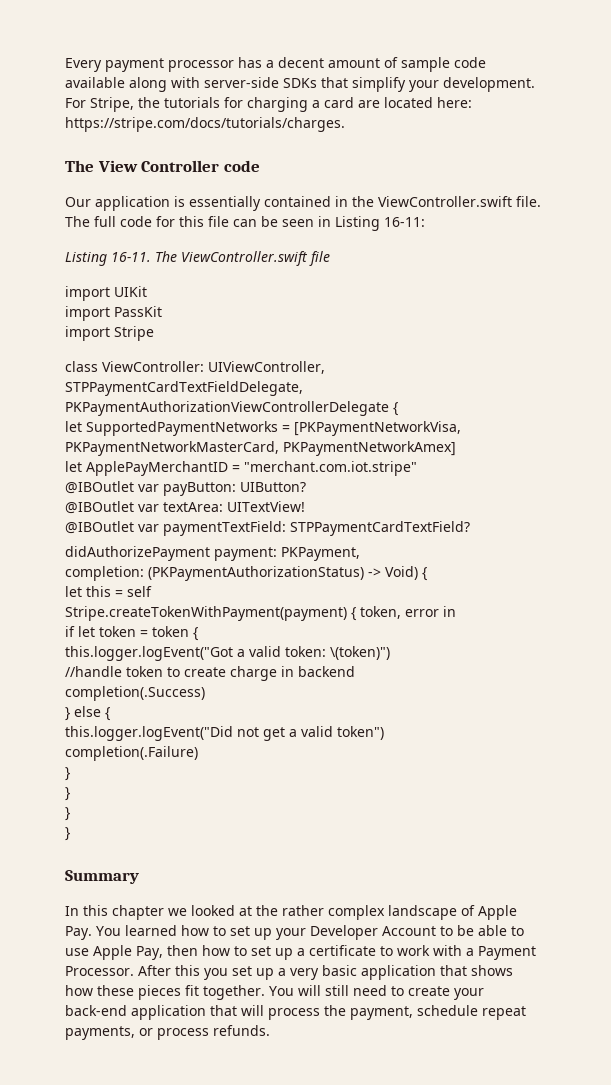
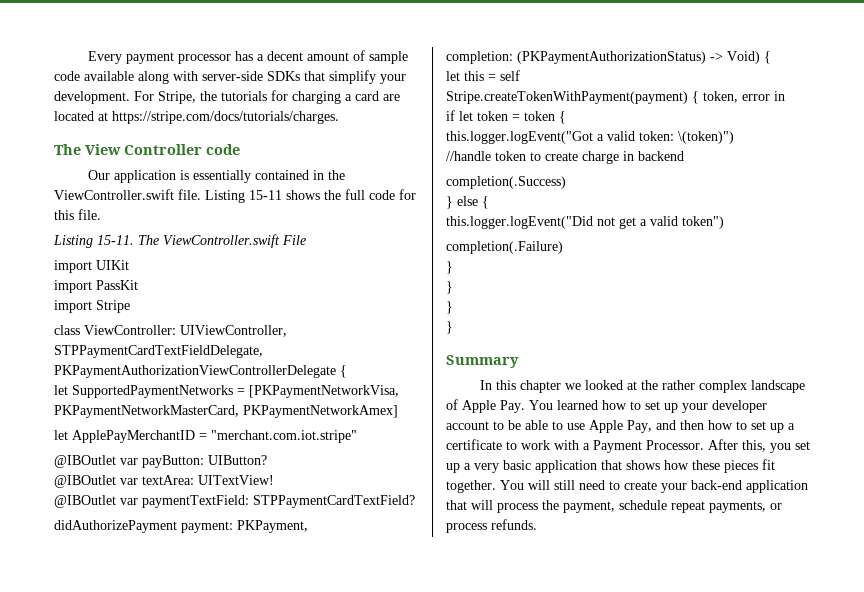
- For Stripe, the tutorials for charging a card are located here: https://stripe.com/docs/tutorials/charges.
+ For Stripe, the tutorials for charging a card are located at https://stripe.com/docs/tutorials/charges.
- The full code for this file can be seen in Listing 16-11:
- Listing 16-11.
+ Listing 15-11 shows the full code for this file.
+ Listing 15-11.
- The ViewController.swift file
+ The ViewController.swift File
- In this chapter we looked at the rather complex landscape of Apple Pay. You learned how to set up your Developer Account to be able to use Apple Pay, then how to set up a certificate to work with a Payment Processor.
+ In this chapter we looked at the rather complex landscape of Apple Pay. You learned how to set up your developer account to be able to use Apple Pay, and then how to set up a certificate to work with a Payment Processor.
- After this you set up a very basic application that shows how these pieces fit together.
+ After this, you set up a very basic application that shows how these pieces fit together.

